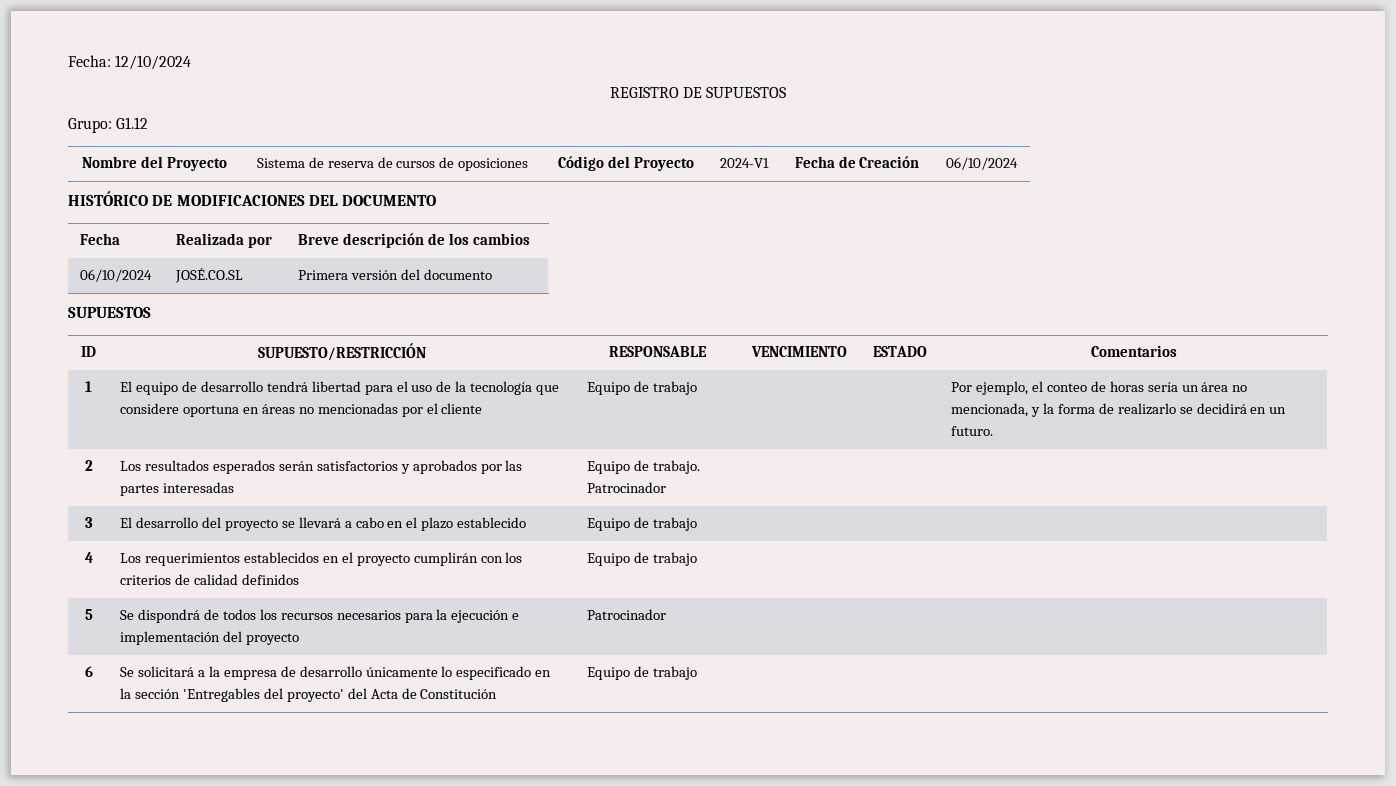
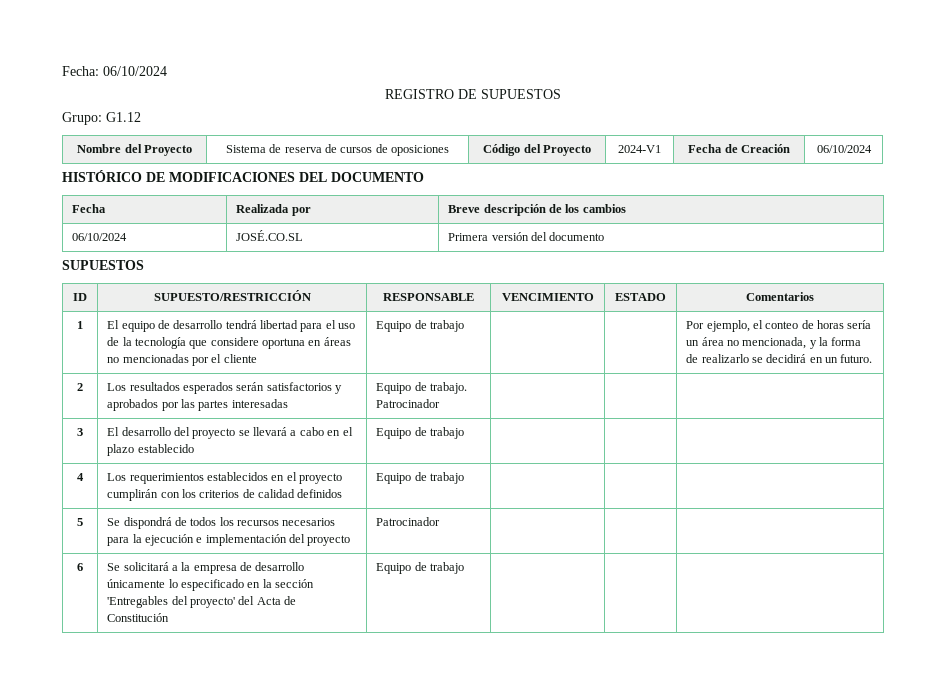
- Fecha: 12/10/2024
+ Fecha: 06/10/2024

